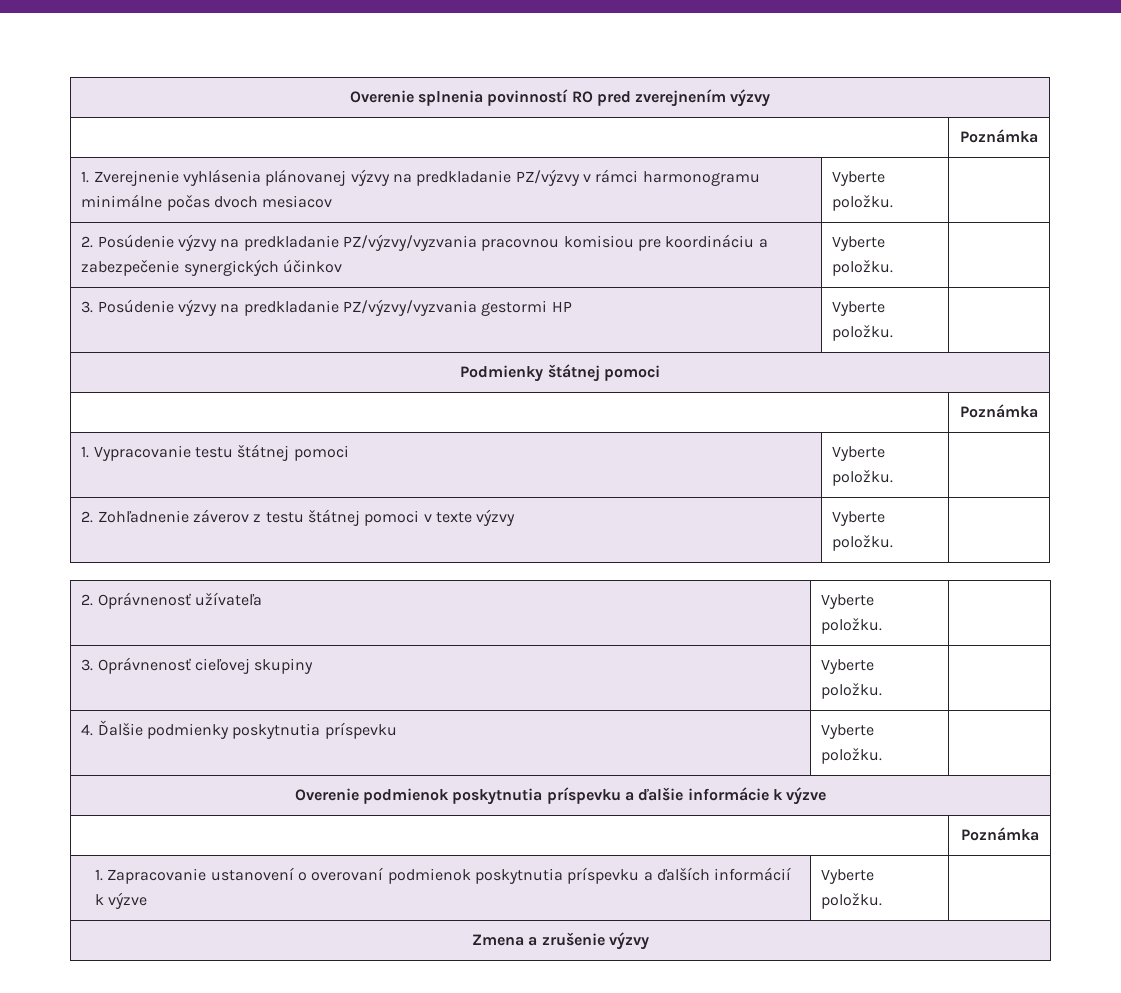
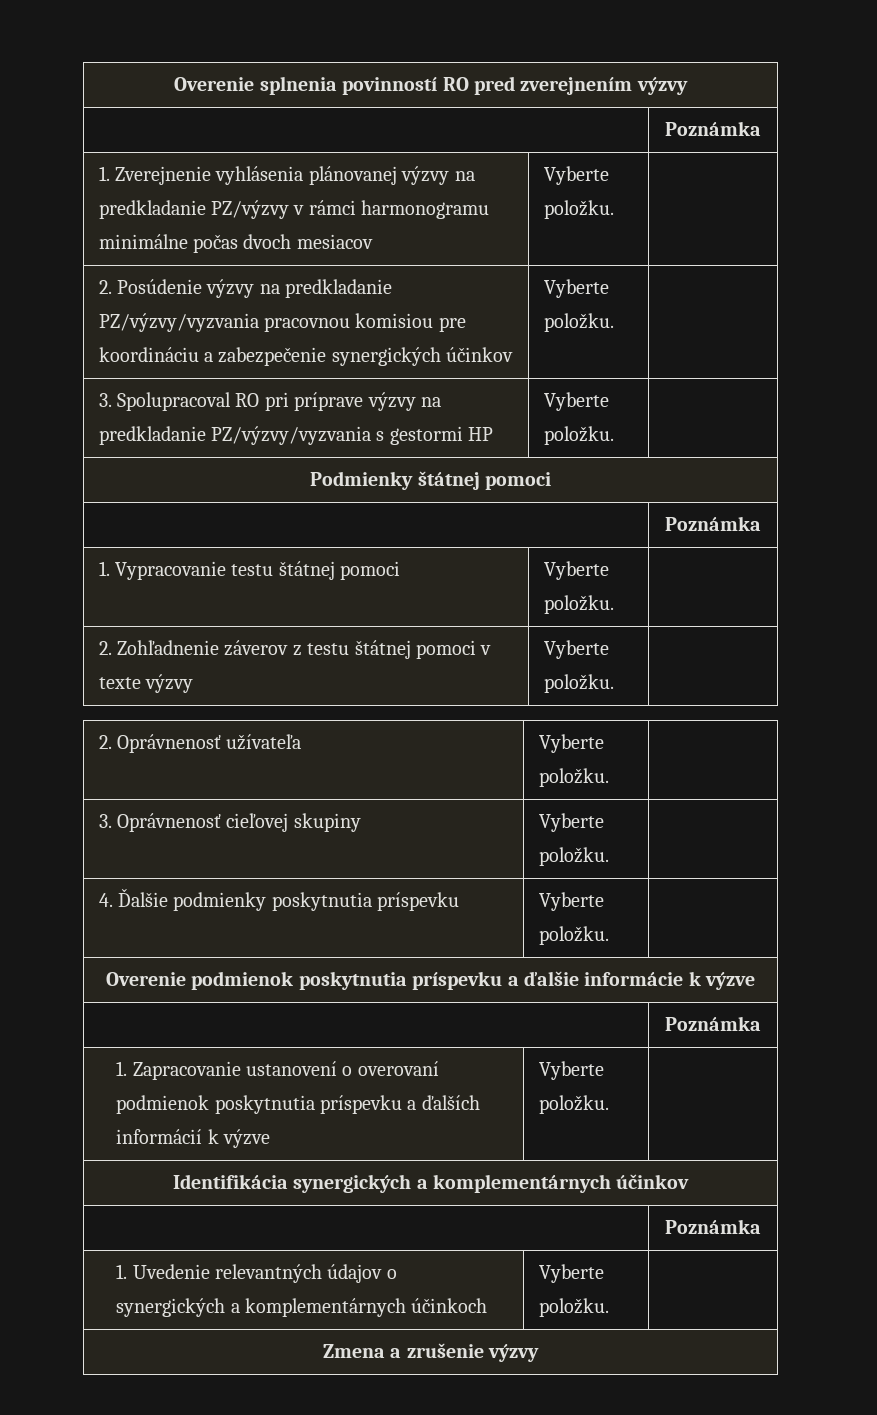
- 3. Posúdenie výzvy na predkladanie PZ/výzvy/vyzvania gestormi HP | Vyberte položku. |
+ 3. Spolupracoval RO pri príprave výzvy na predkladanie PZ/výzvy/vyzvania s gestormi HP | Vyberte položku. |
+ Identifikácia synergických a komplementárnych účinkov
+ | Poznámka
+ 1. Uvedenie relevantných údajov o synergických a komplementárnych účinkoch | Vyberte položku. |

